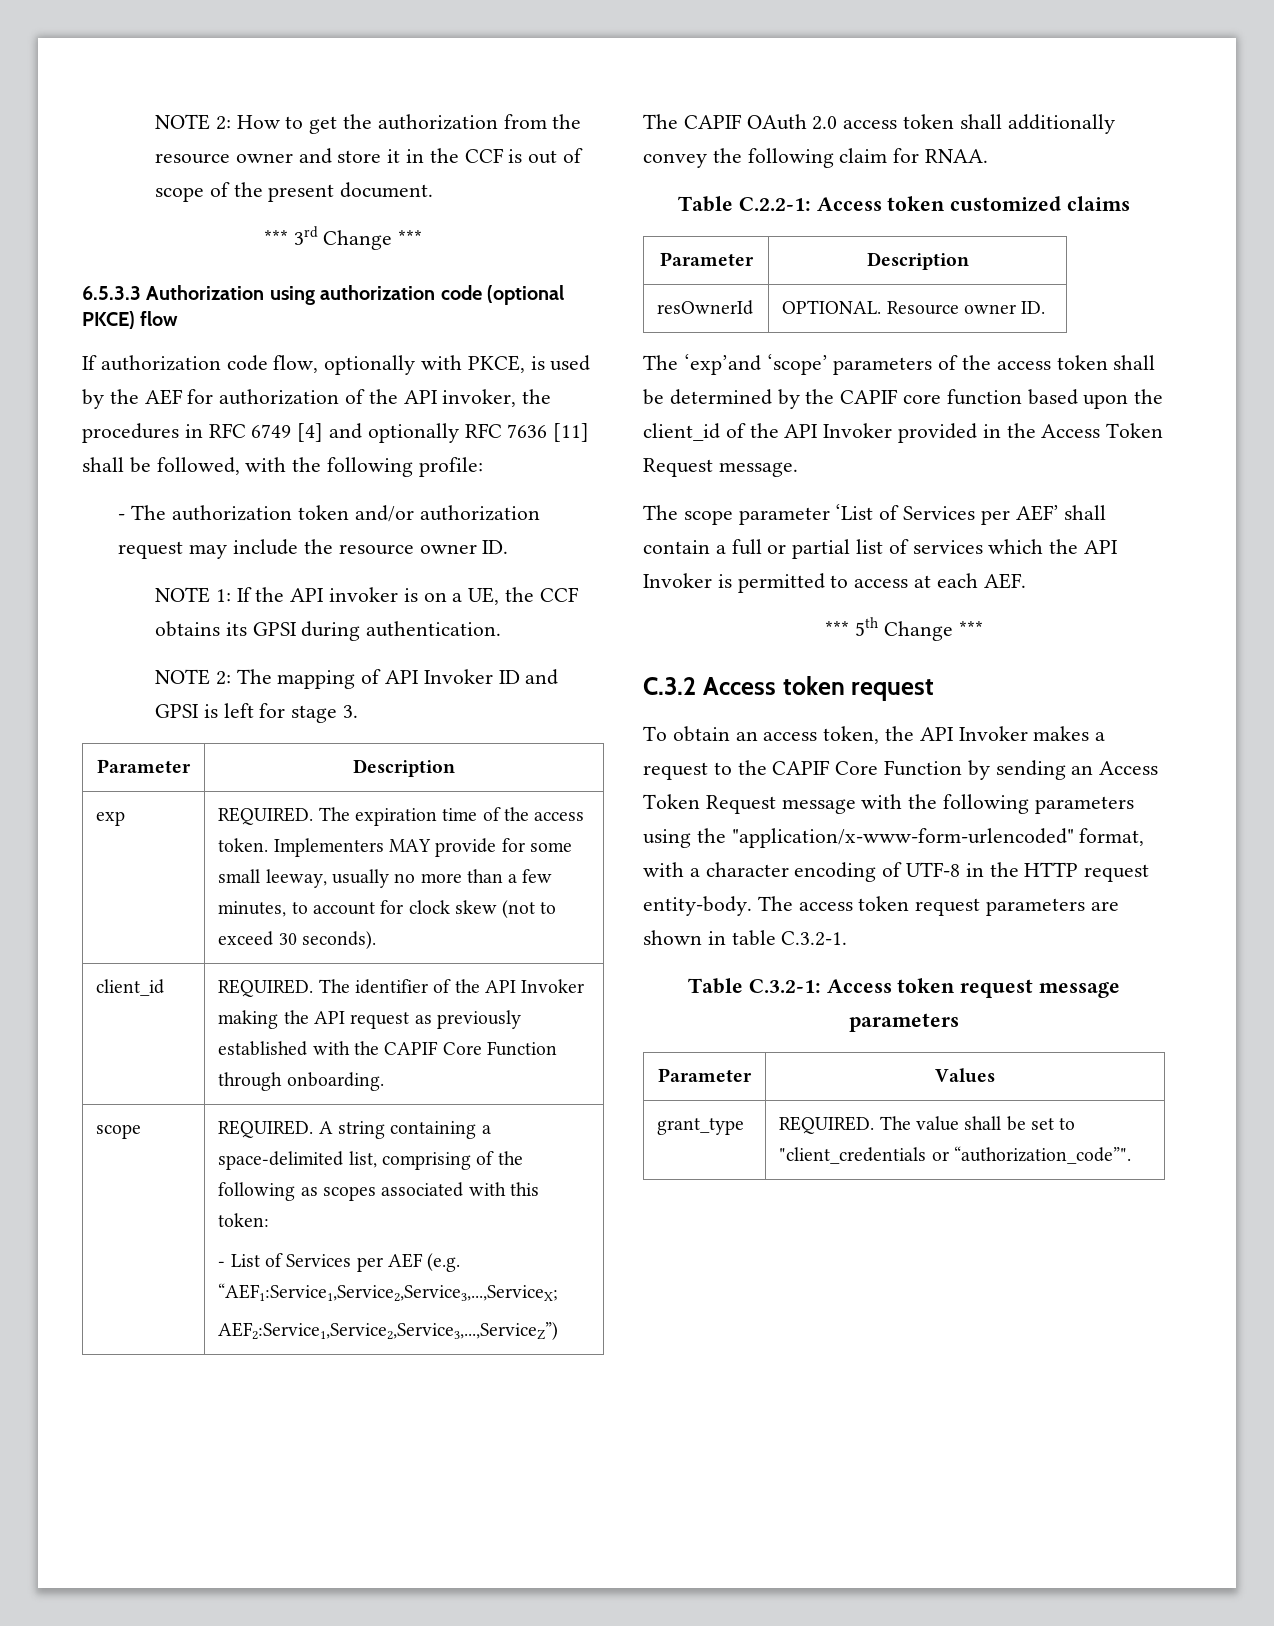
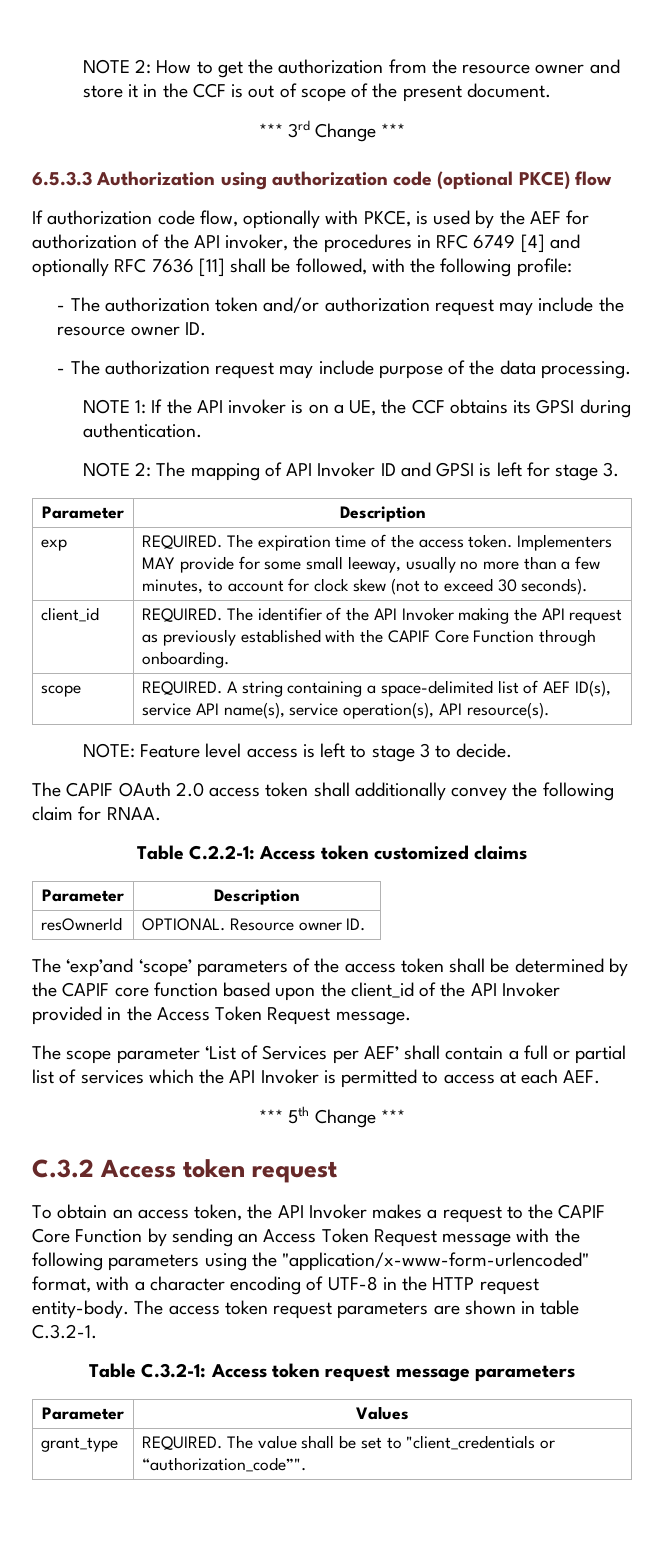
+ - The authorization request may include purpose of the data processing.
- scope | REQUIRED. A string containing a space-delimited list, comprising of the following as scopes associated with this token:
- - List of Services per AEF (e.g. “AEF1:Service1,Service2,Service3,...,ServiceX;
- AEF2:Service1,Service2,Service3,...,ServiceZ”)
+ scope | REQUIRED. A string containing a space-delimited list of AEF ID(s), service API name(s), service operation(s), API resource(s).
+ NOTE: Feature level access is left to stage 3 to decide.

